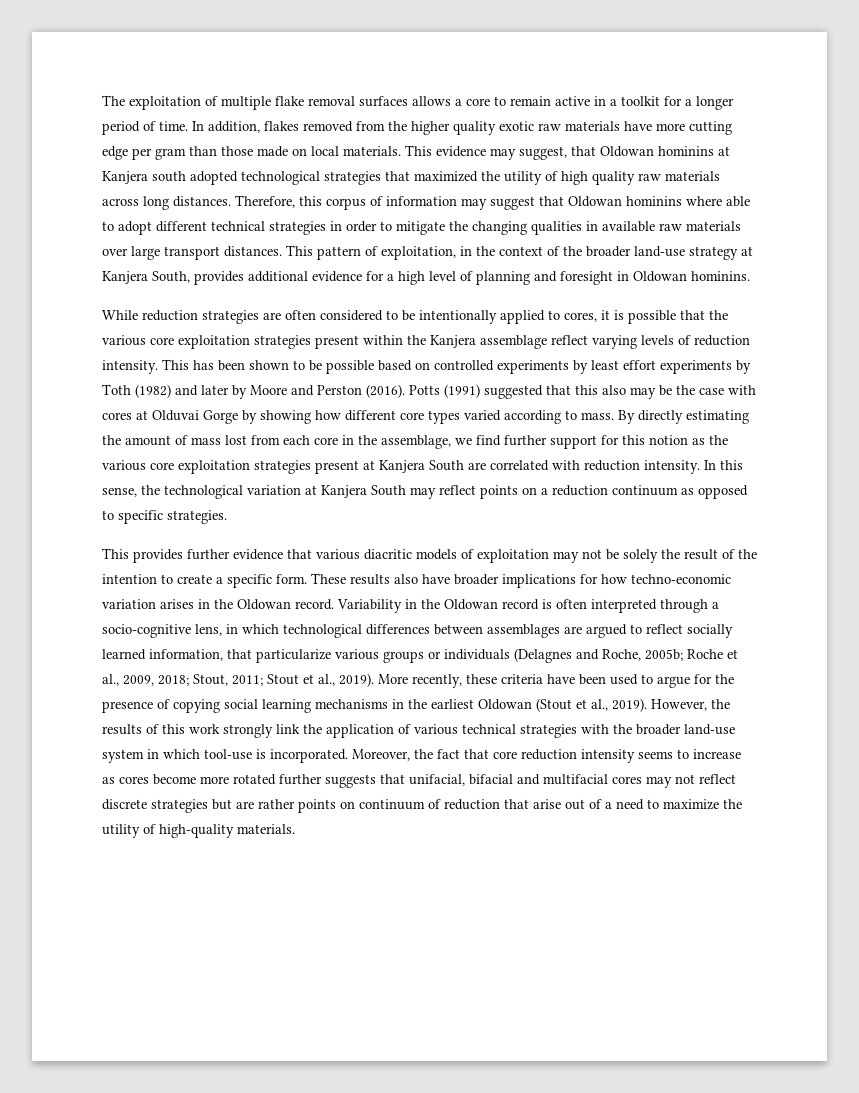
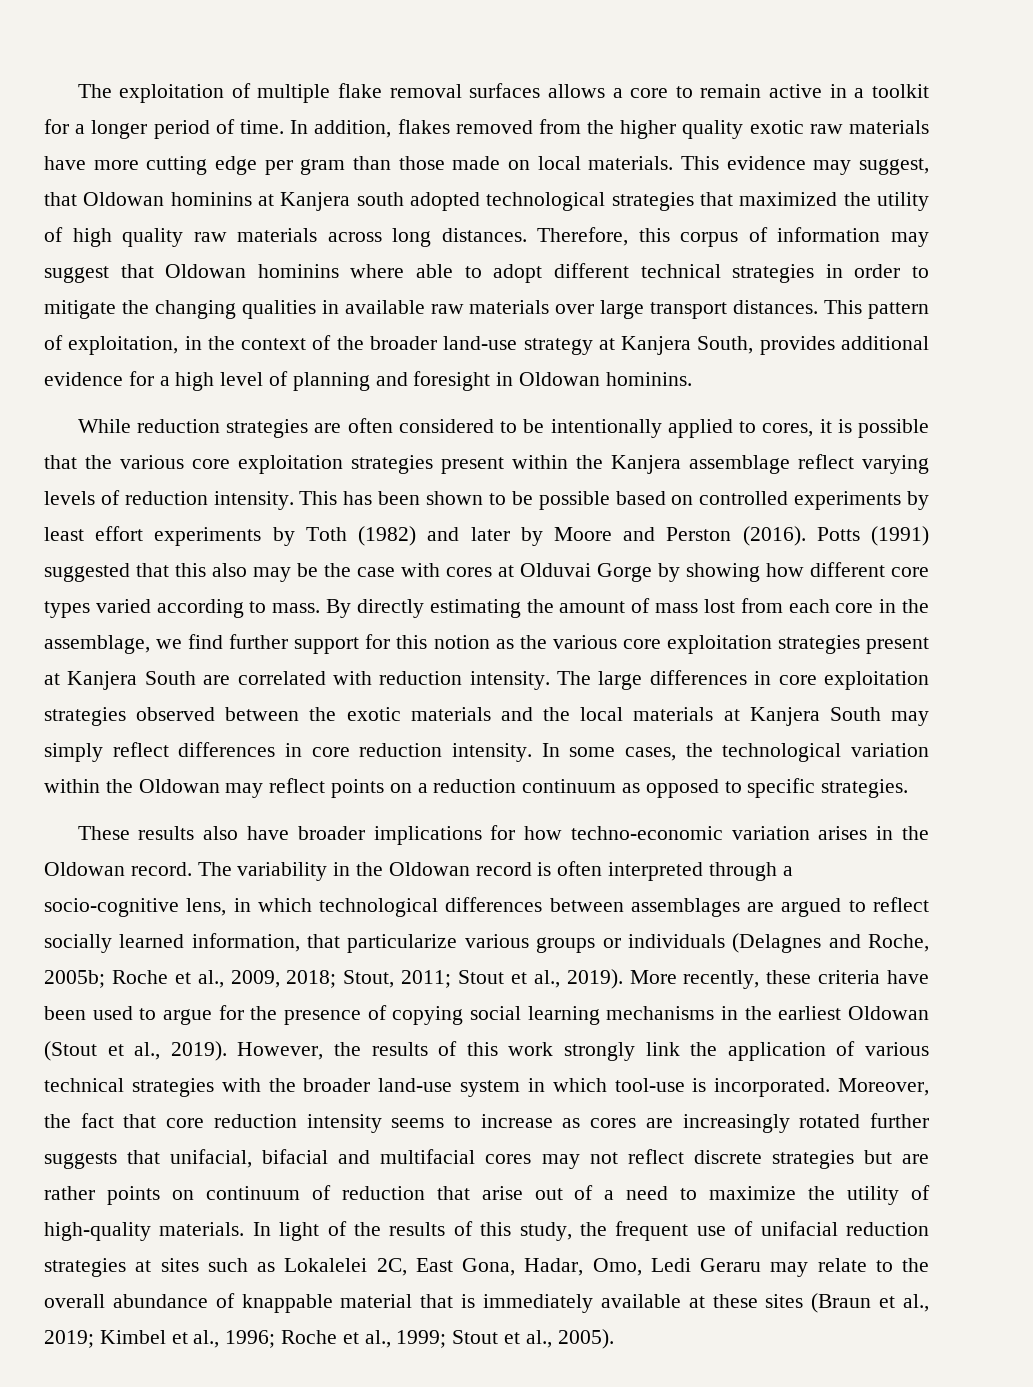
- In this sense, the technological variation at Kanjera South may reflect points on a reduction continuum as opposed to specific strategies.
+ The large differences in core exploitation strategies observed between the exotic materials and the local materials at Kanjera South may simply reflect differences in core reduction intensity. In some cases, the technological variation within the Oldowan may reflect points on a reduction continuum as opposed to specific strategies.
- This provides further evidence that various diacritic models of exploitation may not be solely the result of the intention to create a specific form.
- Variability in the Oldowan record is often interpreted through a socio-cognitive lens, in which technological differences between assemblages are argued to reflect socially learned information, that particularize various groups or individuals (Delagnes and Roche, 2005b; Roche et al., 2009, 2018; Stout, 2011; Stout et al., 2019).
+ The variability in the Oldowan record is often interpreted through a socio-cognitive lens, in which technological differences between assemblages are argued to reflect socially learned information, that particularize various groups or individuals (Delagnes and Roche, 2005b; Roche et al., 2009, 2018; Stout, 2011; Stout et al., 2019).
- Moreover, the fact that core reduction intensity seems to increase as cores become more rotated further suggests that unifacial, bifacial and multifacial cores may not reflect discrete strategies but are rather points on continuum of reduction that arise out of a need to maximize the utility of high-quality materials.
+ Moreover, the fact that core reduction intensity seems to increase as cores are increasingly rotated further suggests that unifacial, bifacial and multifacial cores may not reflect discrete strategies but are rather points on continuum of reduction that arise out of a need to maximize the utility of high-quality materials.
+ In light of the results of this study, the frequent use of unifacial reduction strategies at sites such as Lokalelei 2C, East Gona, Hadar, Omo, Ledi Geraru may relate to the overall abundance of knappable material that is immediately available at these sites (Braun et al., 2019; Kimbel et al., 1996; Roche et al., 1999; Stout et al., 2005).

